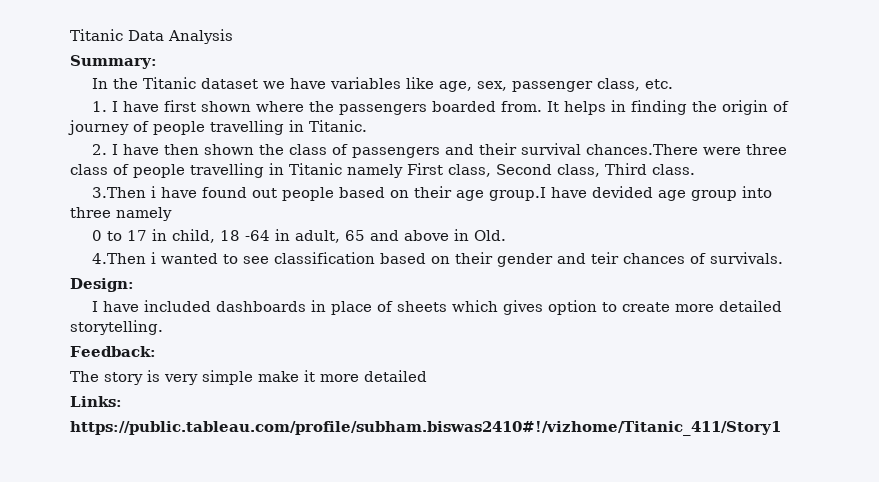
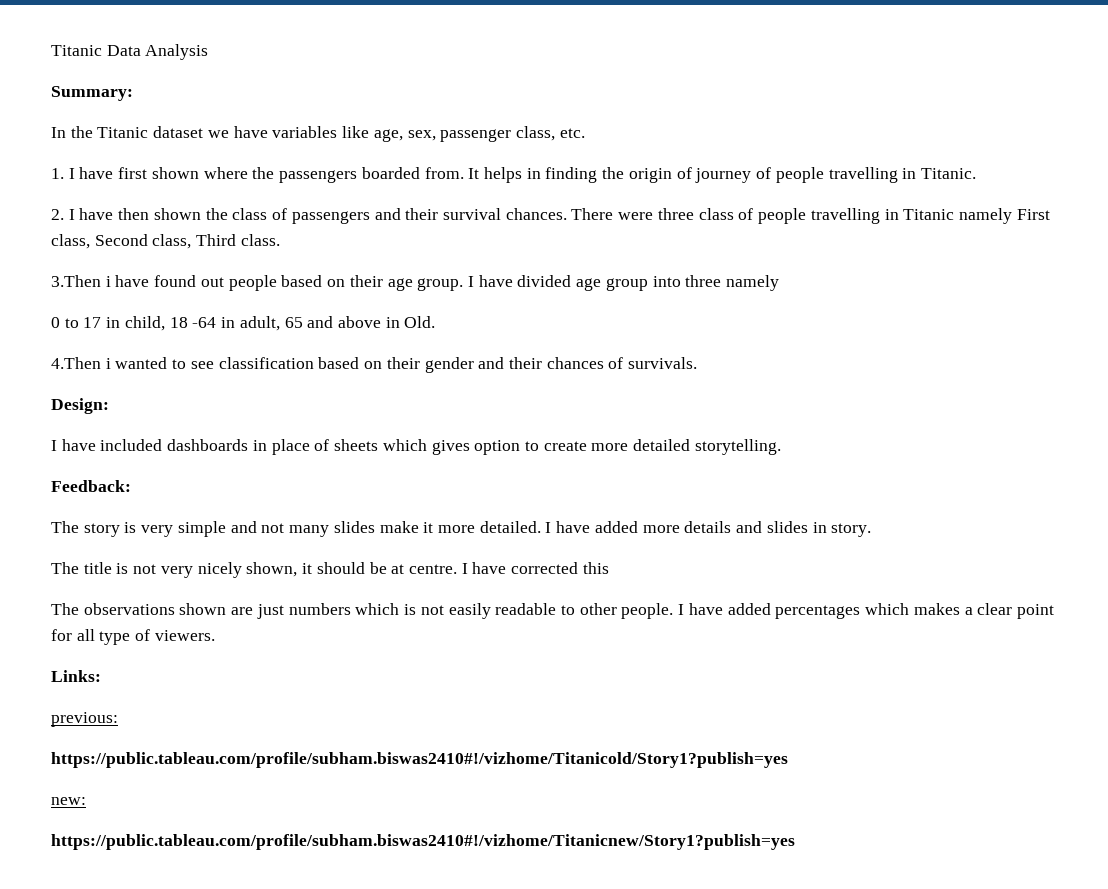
- 2. I have then shown the class of passengers and their survival chances.There were three class of people travelling in Titanic namely First class, Second class, Third class.
+ 2. I have then shown the class of passengers and their survival chances. There were three class of people travelling in Titanic namely First class, Second class, Third class.
- 3.Then i have found out people based on their age group.I have devided age group into three namely
+ 3.Then i have found out people based on their age group. I have divided age group into three namely
- 4.Then i wanted to see classification based on their gender and teir chances of survivals.
+ 4.Then i wanted to see classification based on their gender and their chances of survivals.
- The story is very simple make it more detailed
+ The story is very simple and not many slides make it more detailed. I have added more details and slides in story.
+ The title is not very nicely shown, it should be at centre. I have corrected this
+ The observations shown are just numbers which is not easily readable to other people. I have added percentages which makes a clear point for all type of viewers.
  Links:
- https://public.tableau.com/profile/subham.biswas2410#!/vizhome/Titanic_411/Story1
+ previous:
+ https://public.tableau.com/profile/subham.biswas2410#!/vizhome/Titanicold/Story1?publish=yes
+ new:
+ https://public.tableau.com/profile/subham.biswas2410#!/vizhome/Titanicnew/Story1?publish=yes

